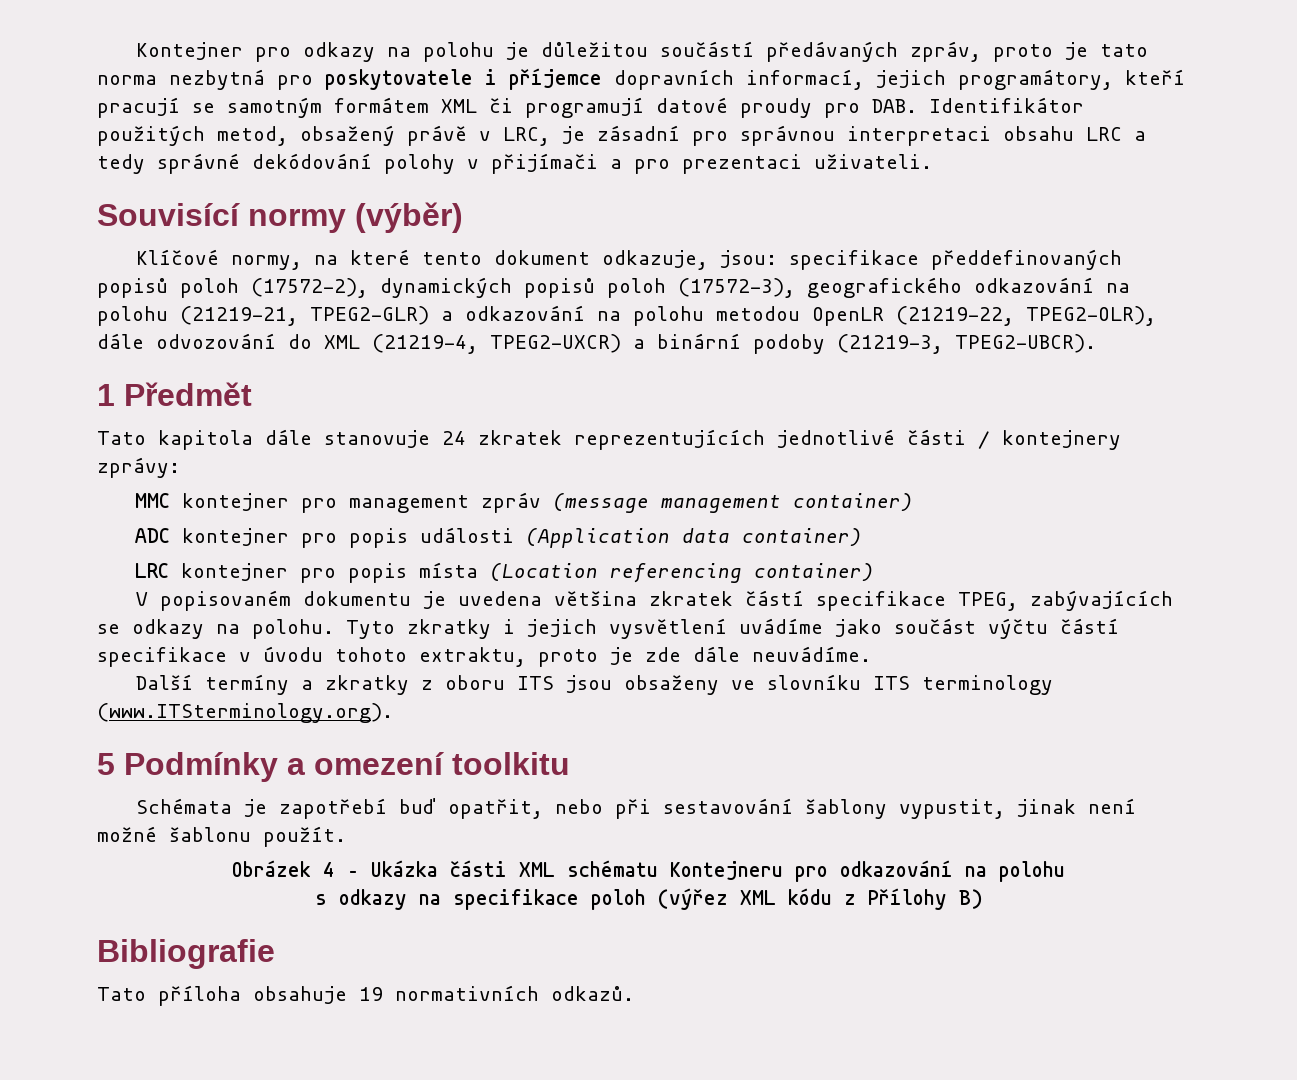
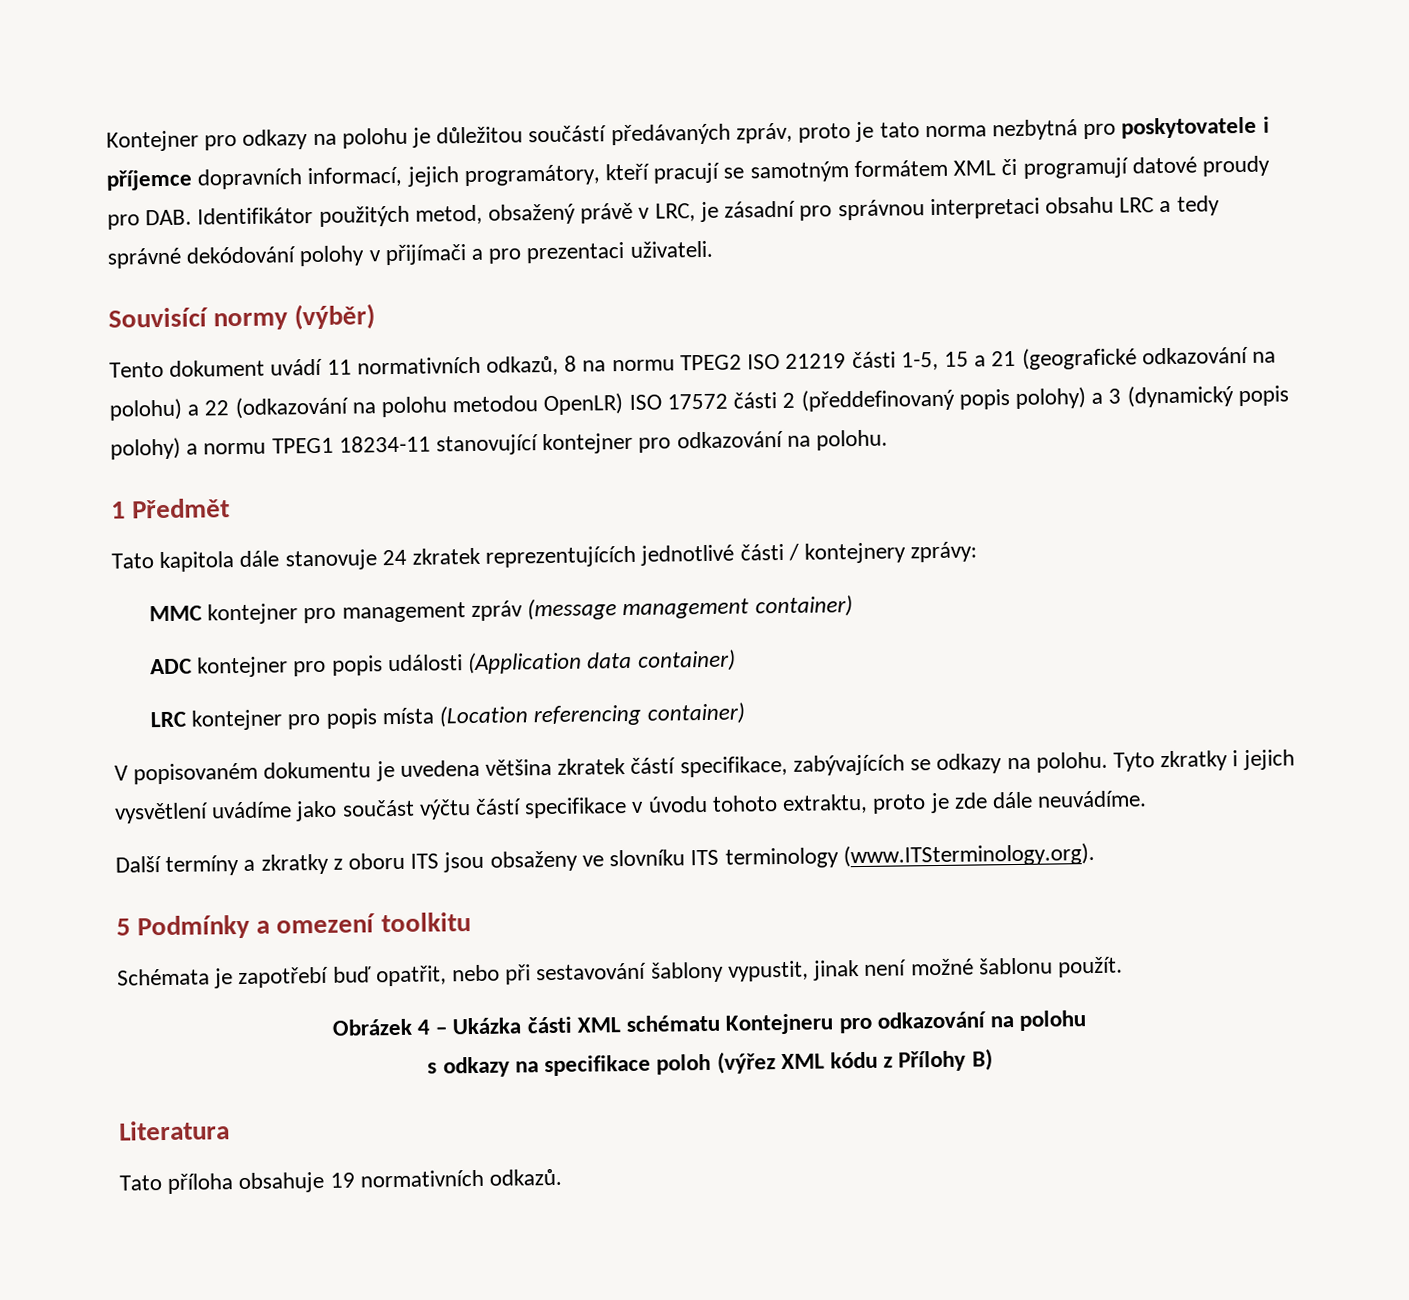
- Klíčové normy, na které tento dokument odkazuje, jsou: specifikace předdefinovaných popisů poloh (17572-2), dynamických popisů poloh (17572-3), geografického odkazování na polohu (21219-21, TPEG2-GLR) a odkazování na polohu metodou OpenLR (21219-22, TPEG2-OLR), dále odvozování do XML (21219-4, TPEG2-UXCR) a binární podoby (21219-3, TPEG2-UBCR).
+ Tento dokument uvádí 11 normativních odkazů, 8 na normu TPEG2 ISO 21219 části 1-5, 15 a 21 (geografické odkazování na polohu) a 22 (odkazování na polohu metodou OpenLR) ISO 17572 části 2 (předdefinovaný popis polohy) a 3 (dynamický popis polohy) a normu TPEG1 18234-11 stanovující kontejner pro odkazování na polohu.
- V popisovaném dokumentu je uvedena většina zkratek částí specifikace TPEG, zabývajících se odkazy na polohu.
+ V popisovaném dokumentu je uvedena většina zkratek částí specifikace, zabývajících se odkazy na polohu.
- Bibliografie
+ Literatura

